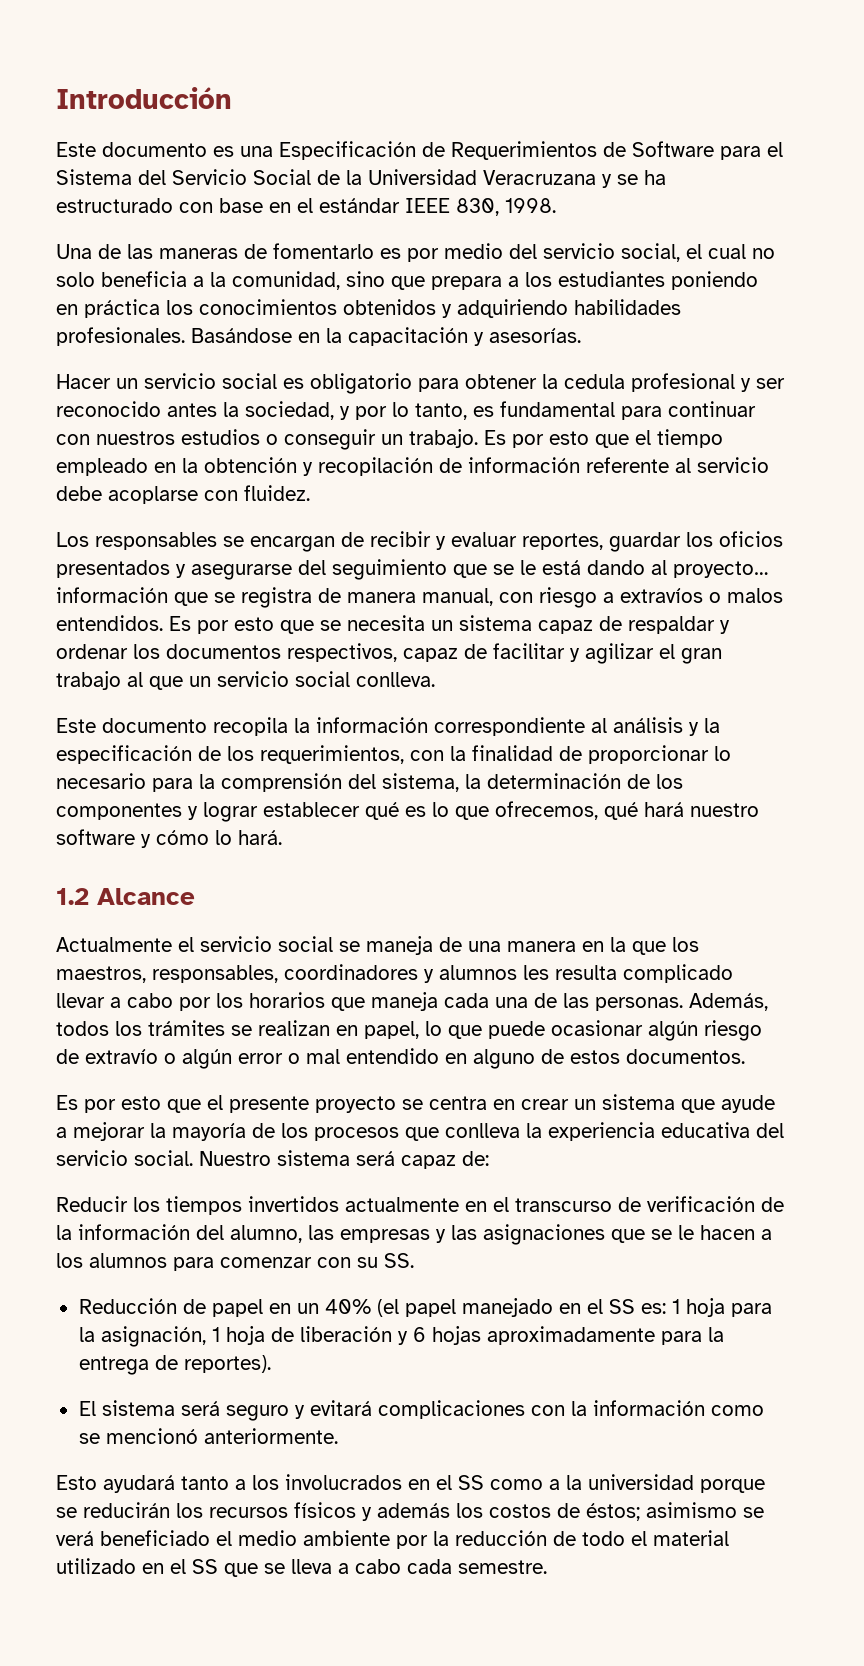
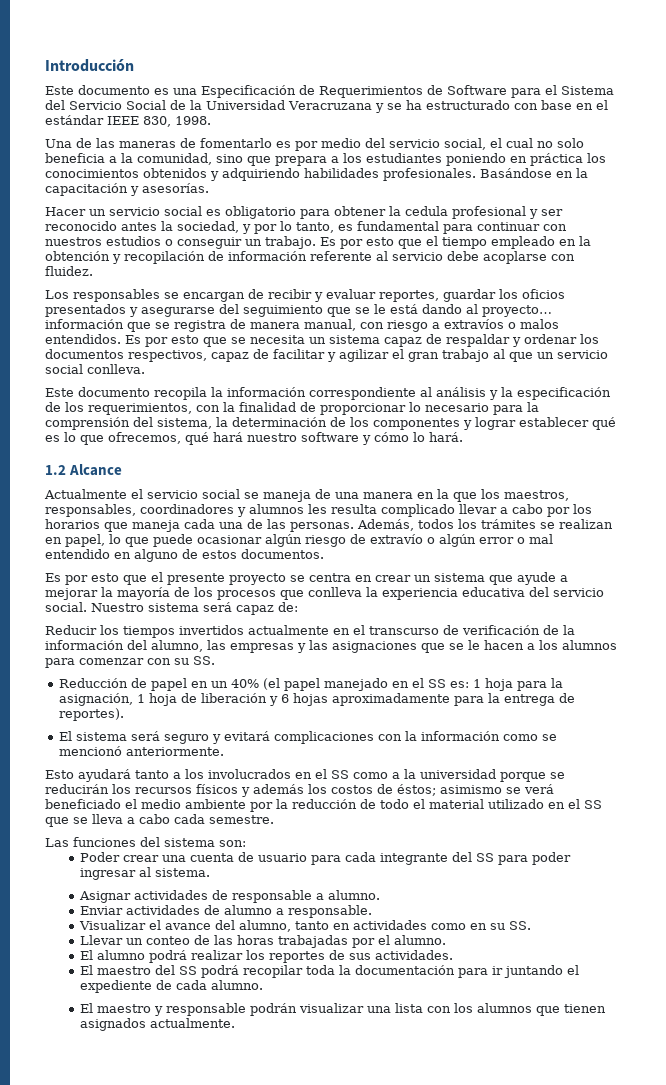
+ Las funciones del sistema son:
+ Poder crear una cuenta de usuario para cada integrante del SS para poder ingresar al sistema.
+ Asignar actividades de responsable a alumno.
+ Enviar actividades de alumno a responsable.
+ Visualizar el avance del alumno, tanto en actividades como en su SS.
+ Llevar un conteo de las horas trabajadas por el alumno.
+ El alumno podrá realizar los reportes de sus actividades.
+ El maestro del SS podrá recopilar toda la documentación para ir juntando el expediente de cada alumno.
+ El maestro y responsable podrán visualizar una lista con los alumnos que tienen asignados actualmente.

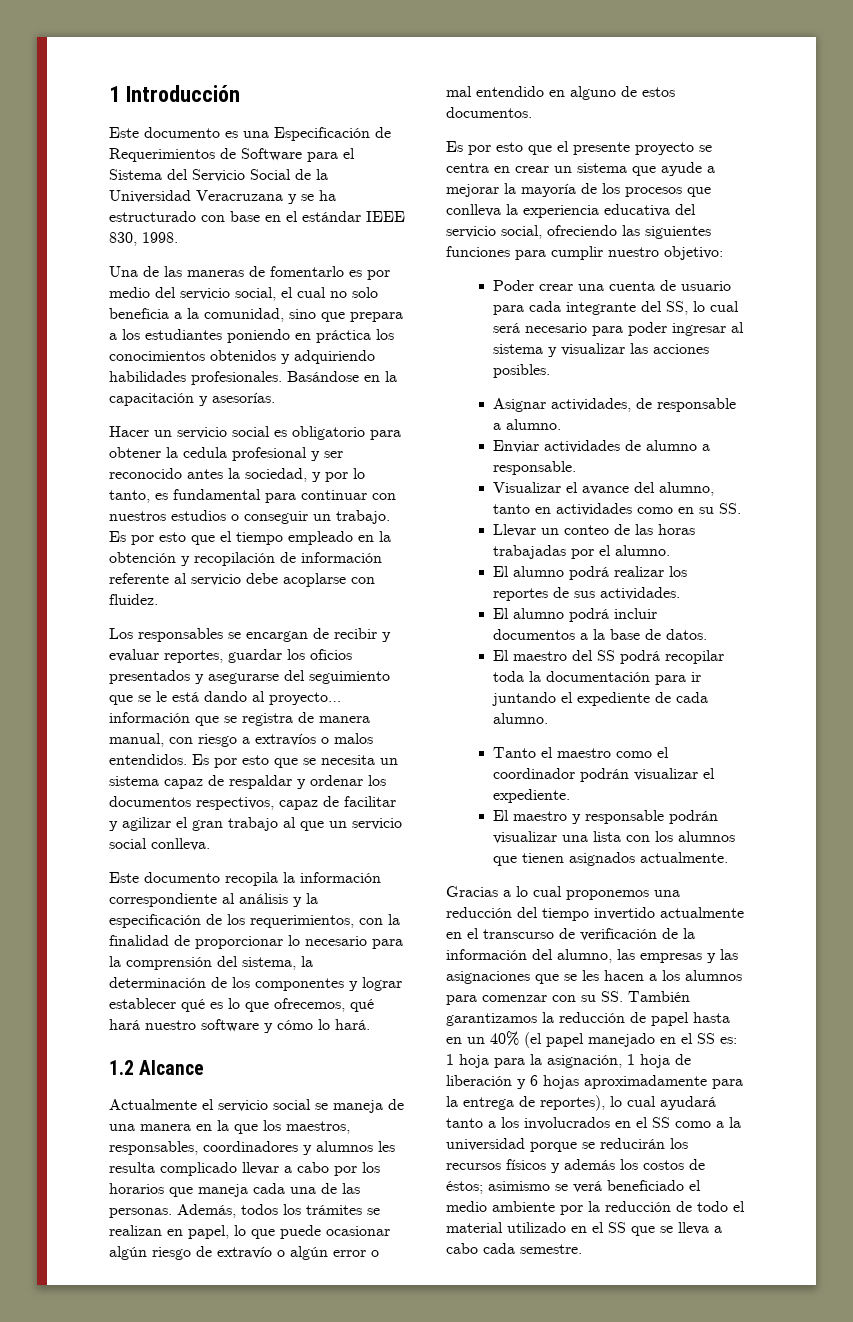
- Introducción
+ 1 Introducción
- Es por esto que el presente proyecto se centra en crear un sistema que ayude a mejorar la mayoría de los procesos que conlleva la experiencia educativa del servicio social. Nuestro sistema será capaz de:
- Reducir los tiempos invertidos actualmente en el transcurso de verificación de la información del alumno, las empresas y las asignaciones que se le hacen a los alumnos para comenzar con su SS.
- Reducción de papel en un 40% (el papel manejado en el SS es:
+ Es por esto que el presente proyecto se centra en crear un sistema que ayude a mejorar la mayoría de los procesos que conlleva la experiencia educativa del servicio social, ofreciendo las siguientes funciones para cumplir nuestro objetivo:
+ Poder crear una cuenta de usuario para cada integrante del SS, lo cual será necesario para poder ingresar al sistema y visualizar las acciones posibles.
+ Asignar actividades, de responsable a alumno.
+ Enviar actividades de alumno a responsable.
+ Visualizar el avance del alumno, tanto en actividades como en su SS.
+ Llevar un conteo de las horas trabajadas por el alumno.
+ El alumno podrá realizar los reportes de sus actividades.
+ El alumno podrá incluir documentos a la base de datos.
+ El maestro del SS podrá recopilar toda la documentación para ir juntando el expediente de cada alumno.
+ Tanto el maestro como el coordinador podrán visualizar el expediente.
+ El maestro y responsable podrán visualizar una lista con los alumnos que tienen asignados actualmente.
+ Gracias a lo cual proponemos una reducción del tiempo invertido actualmente en el transcurso de verificación de la información del alumno, las empresas y las asignaciones que se les hacen a los alumnos para comenzar con su SS. También garantizamos la reducción de papel hasta en un 40% (el papel manejado en el SS es:
- 1 hoja para la asignación, 1 hoja de liberación y 6 hojas aproximadamente para la entrega de reportes).
- El sistema será seguro y evitará complicaciones con la información como se mencionó anteriormente.
- Esto ayudará tanto a los involucrados en el SS como a la universidad porque se reducirán los recursos físicos y además los costos de éstos;
+ 1 hoja para la asignación, 1 hoja de liberación y 6 hojas aproximadamente para la entrega de reportes), lo cual ayudará tanto a los involucrados en el SS como a la universidad porque se reducirán los recursos físicos y además los costos de éstos;
- Las funciones del sistema son:
- Poder crear una cuenta de usuario para cada integrante del SS para poder ingresar al sistema.
- Asignar actividades de responsable a alumno.
- Enviar actividades de alumno a responsable.
- Visualizar el avance del alumno, tanto en actividades como en su SS.
- Llevar un conteo de las horas trabajadas por el alumno.
- El alumno podrá realizar los reportes de sus actividades.
- El maestro del SS podrá recopilar toda la documentación para ir juntando el expediente de cada alumno.
- El maestro y responsable podrán visualizar una lista con los alumnos que tienen asignados actualmente.

